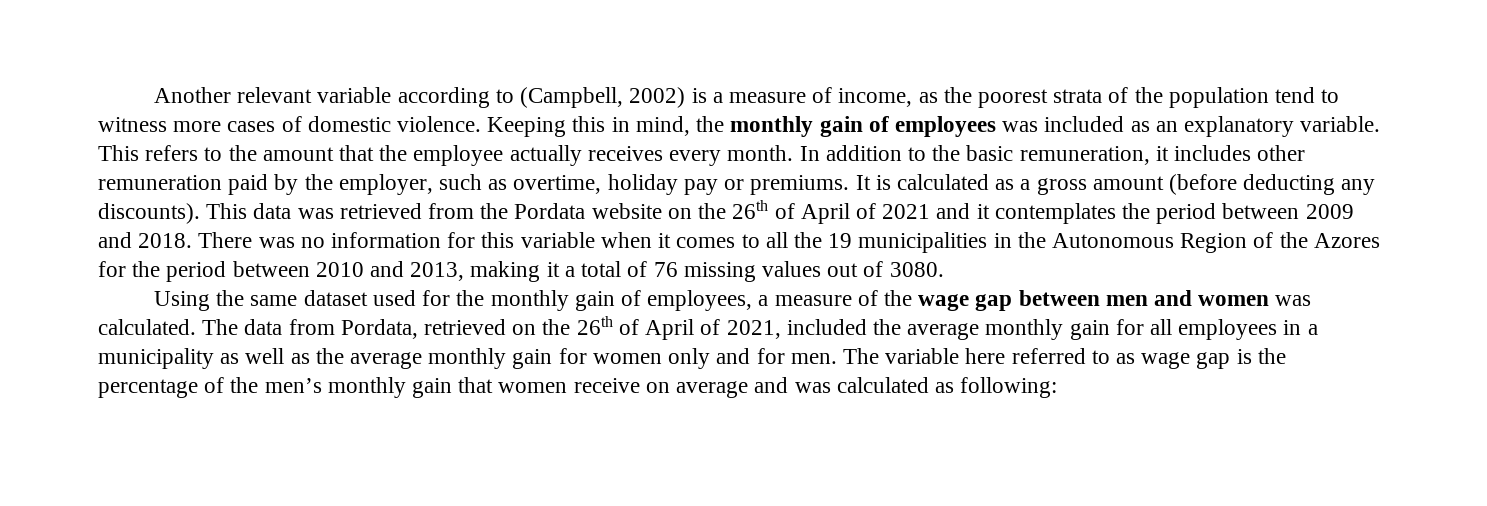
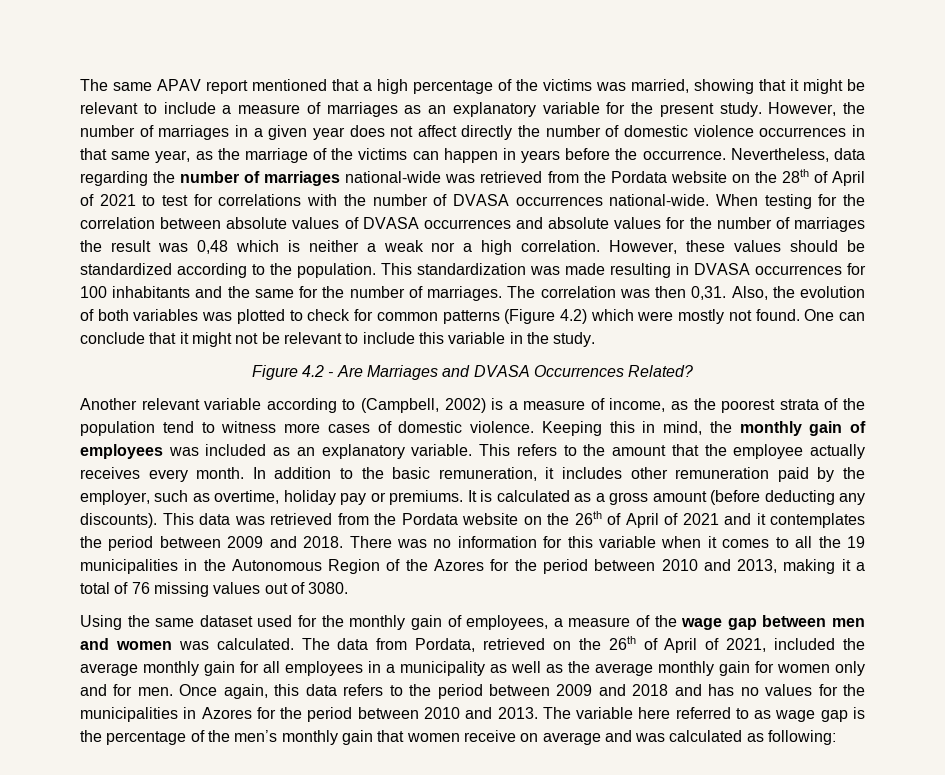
+ The same APAV report mentioned that a high percentage of the victims was married, showing that it might be relevant to include a measure of marriages as an explanatory variable for the present study. However, the number of marriages in a given year does not affect directly the number of domestic violence occurrences in that same year, as the marriage of the victims can happen in years before the occurrence. Nevertheless, data regarding the number of marriages national-wide was retrieved from the Pordata website on the 28th of April of 2021 to test for correlations with the number of DVASA occurrences national-wide. When testing for the correlation between absolute values of DVASA occurrences and absolute values for the number of marriages the result was 0,48 which is neither a weak nor a high correlation. However, these values should be standardized according to the population. This standardization was made resulting in DVASA occurrences for 100 inhabitants and the same for the number of marriages. The correlation was then 0,31. Also, the evolution of both variables was plotted to check for common patterns (Figure 4.2) which were mostly not found. One can conclude that it might not be relevant to include this variable in the study.
+ Figure 4.2 - Are Marriages and DVASA Occurrences Related?
+ Once again, this data refers to the period between 2009 and 2018 and has no values for the municipalities in Azores for the period between 2010 and 2013.

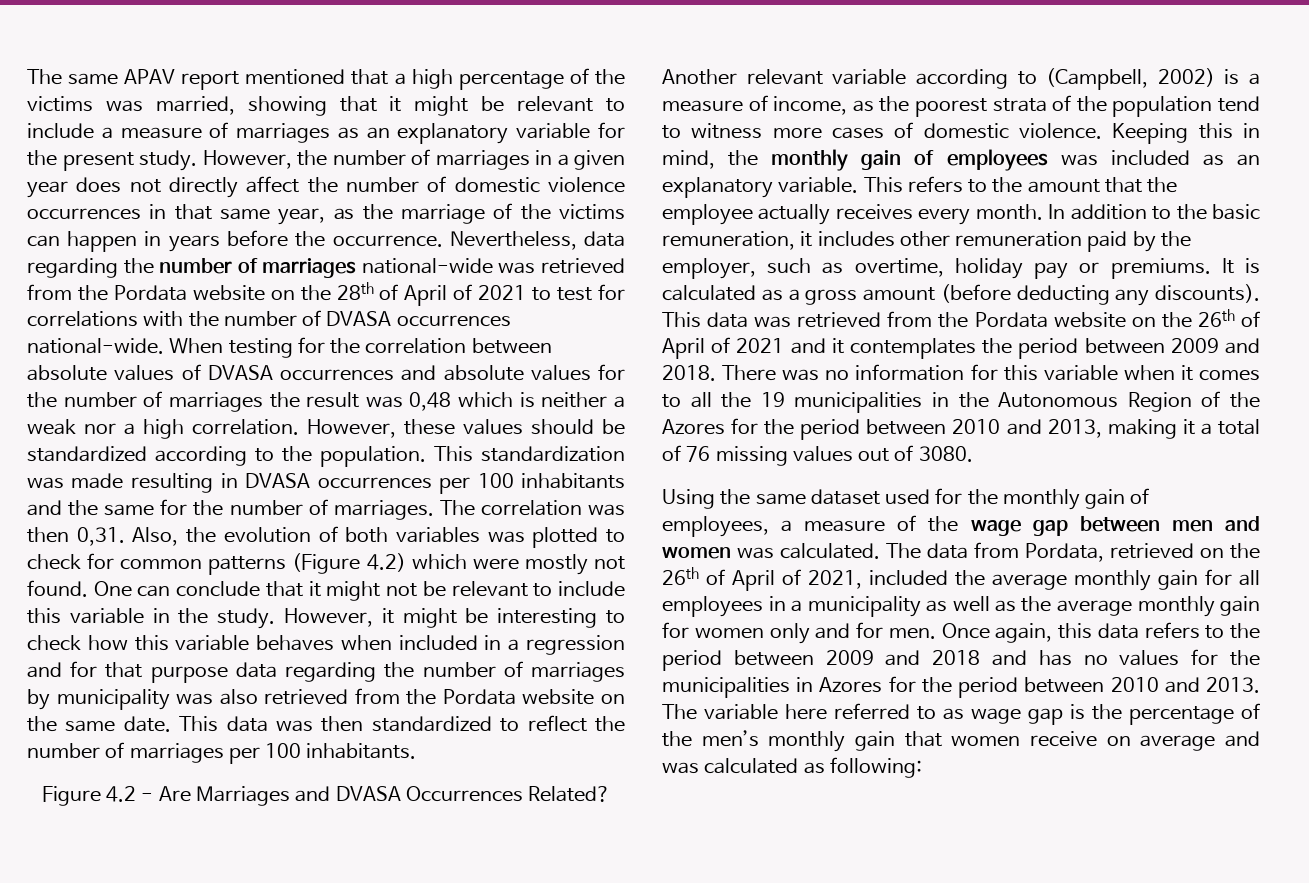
- However, the number of marriages in a given year does not affect directly the number of domestic violence occurrences in that same year, as the marriage of the victims can happen in years before the occurrence.
+ However, the number of marriages in a given year does not directly affect the number of domestic violence occurrences in that same year, as the marriage of the victims can happen in years before the occurrence.
- This standardization was made resulting in DVASA occurrences for 100 inhabitants and the same for the number of marriages.
+ This standardization was made resulting in DVASA occurrences per 100 inhabitants and the same for the number of marriages.
+ However, it might be interesting to check how this variable behaves when included in a regression and for that purpose data regarding the number of marriages by municipality was also retrieved from the Pordata website on the same date. This data was then standardized to reflect the number of marriages per 100 inhabitants.

